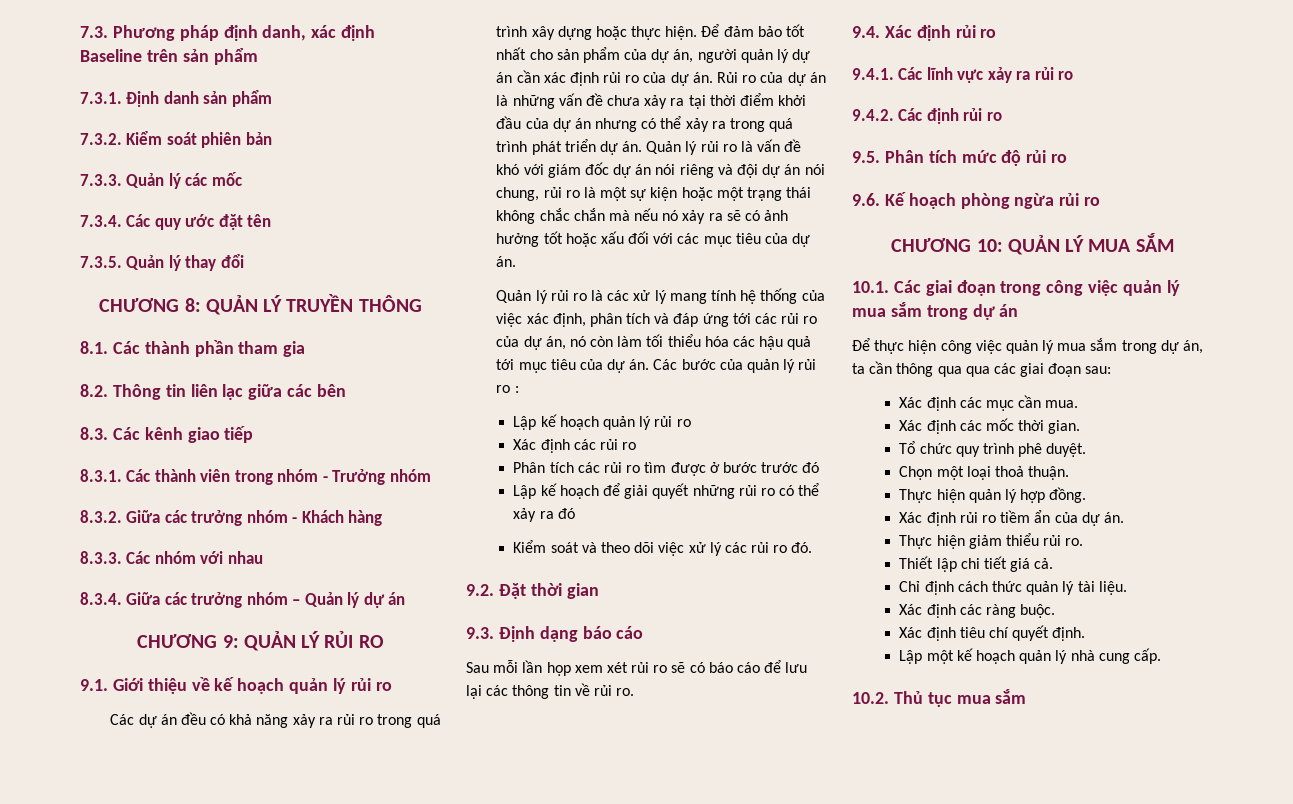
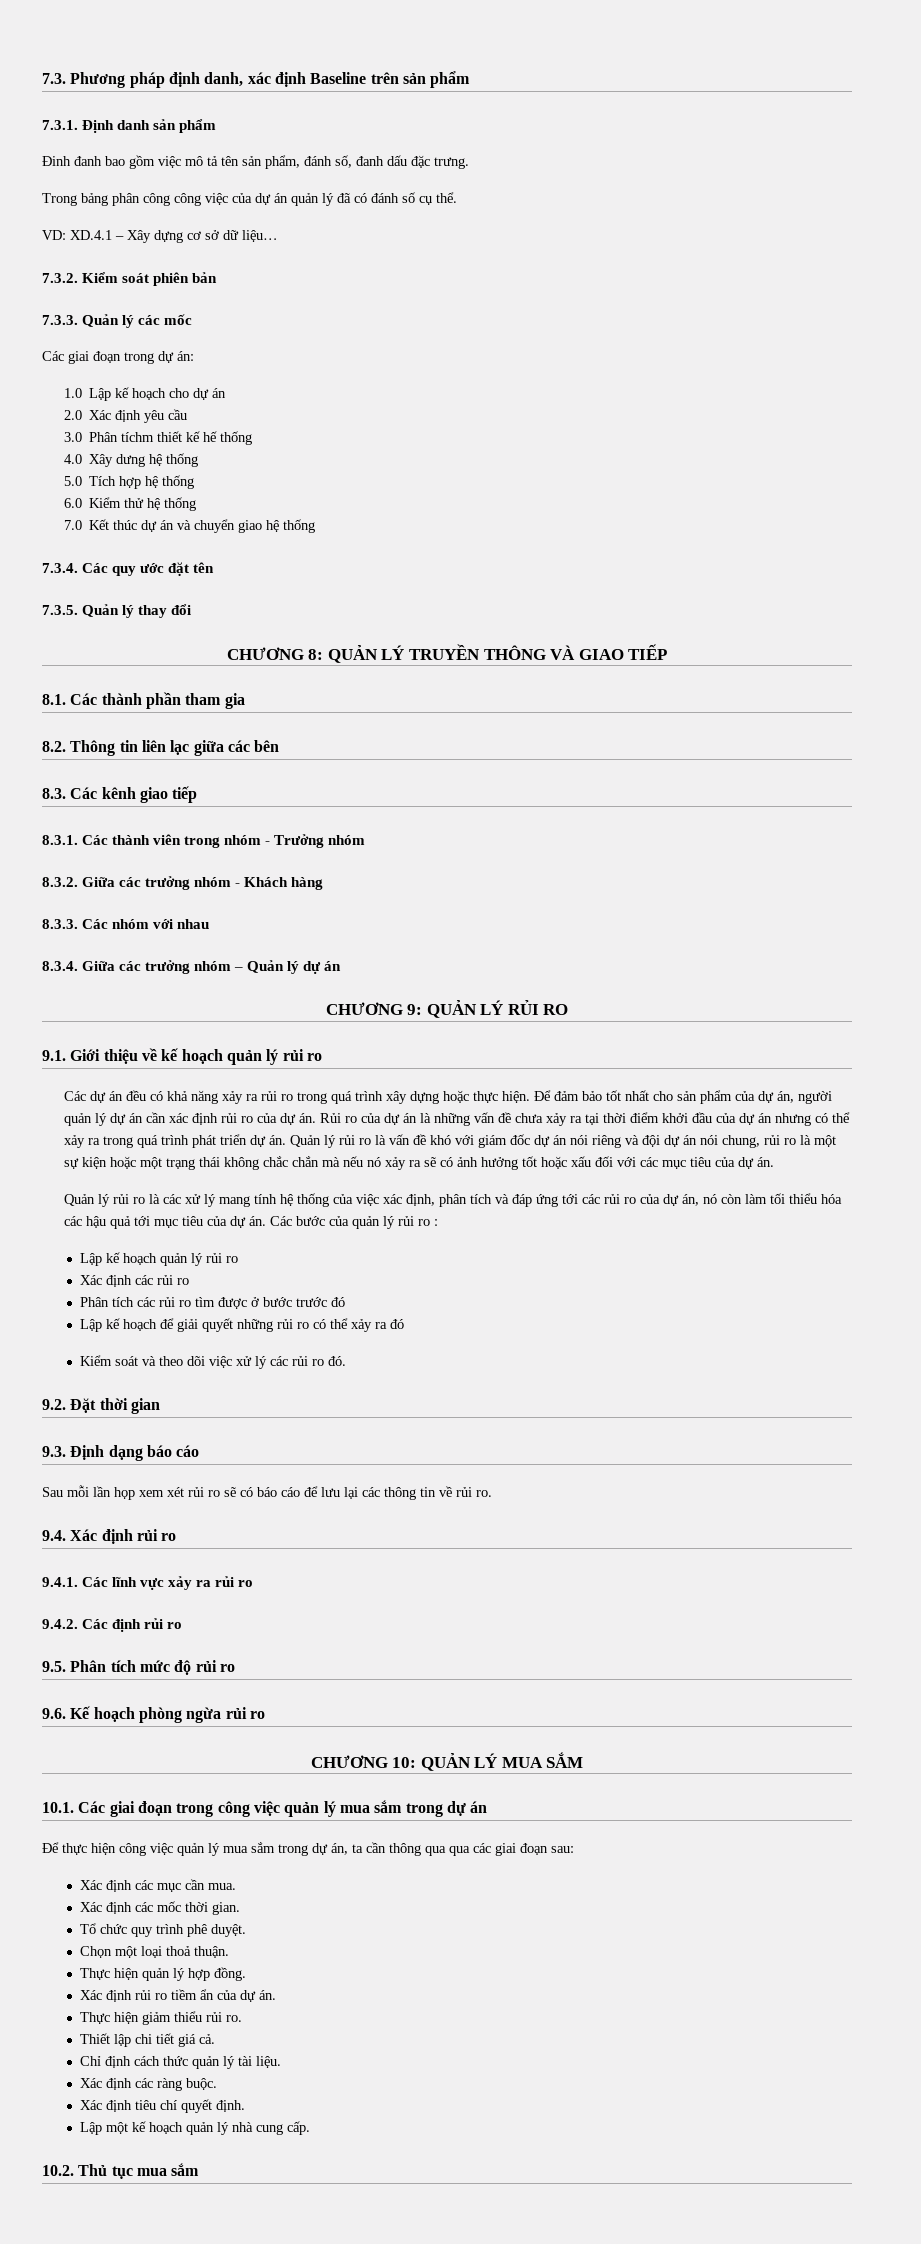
+ Đinh đanh bao gồm việc mô tả tên sản phẩm, đánh số, đanh dấu đặc trưng.
+ Trong bảng phân công công việc của dự án quản lý đã có đánh số cụ thể.
+ VD: XD.4.1 – Xây dựng cơ sở dữ liệu…
+ Các giai đoạn trong dự án:
+ 1.0 Lập kế hoạch cho dự án
+ 2.0 Xác định yêu cầu
+ 3.0 Phân tíchm thiết kế hế thống
+ 4.0 Xây dưng hệ thống
+ 5.0 Tích hợp hệ thống
+ 6.0 Kiểm thử hệ thống
+ 7.0 Kết thúc dự án và chuyển giao hệ thống
- CHƯƠNG 8: QUẢN LÝ TRUYỀN THÔNG
+ CHƯƠNG 8: QUẢN LÝ TRUYỀN THÔNG VÀ GIAO TIẾP

